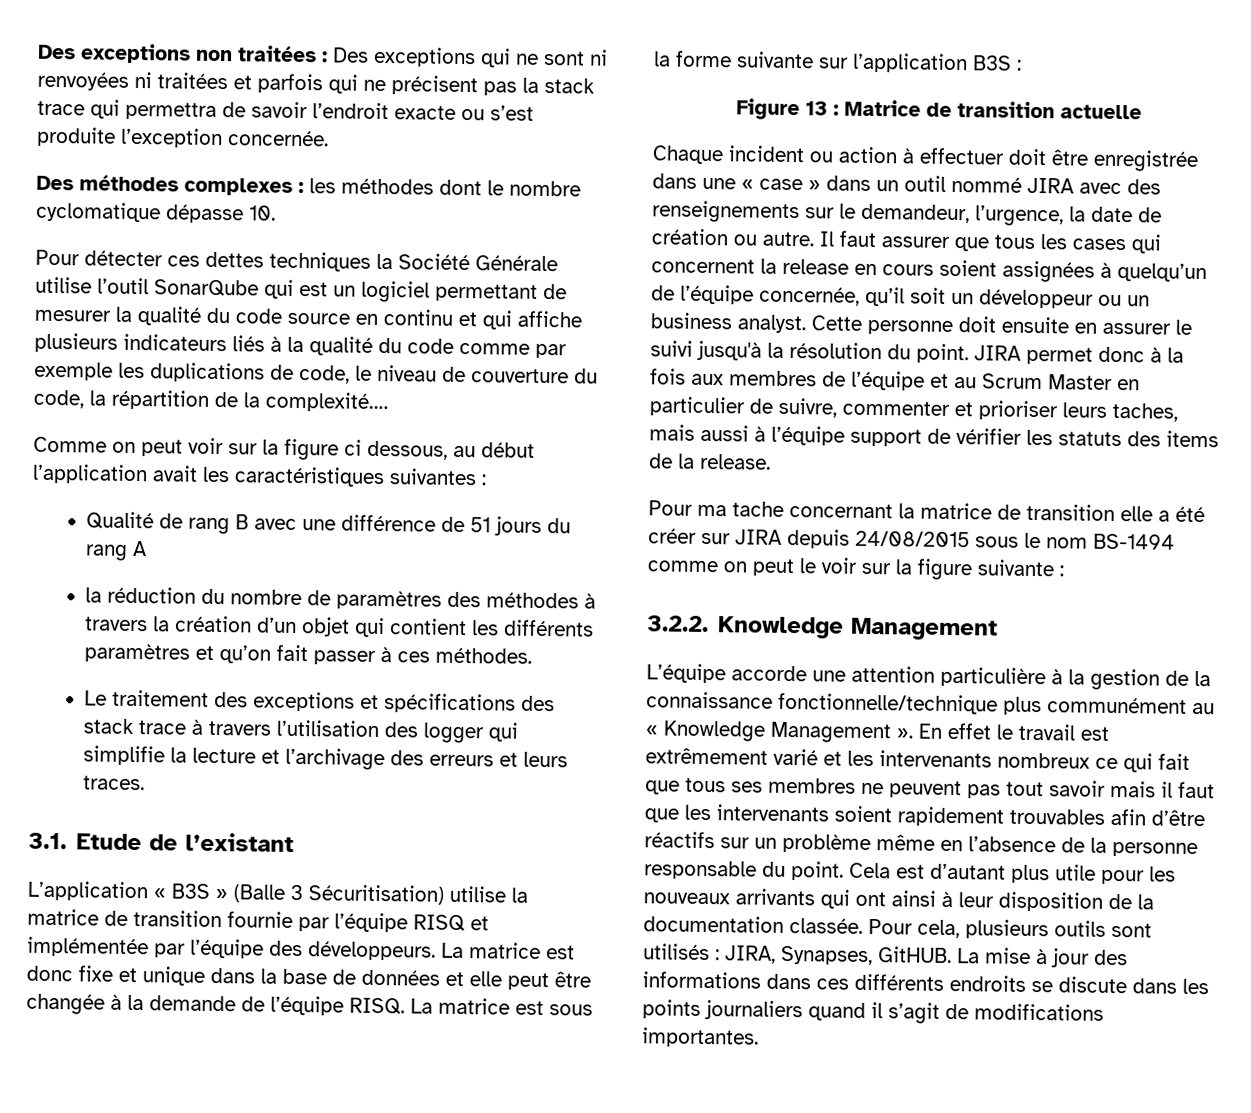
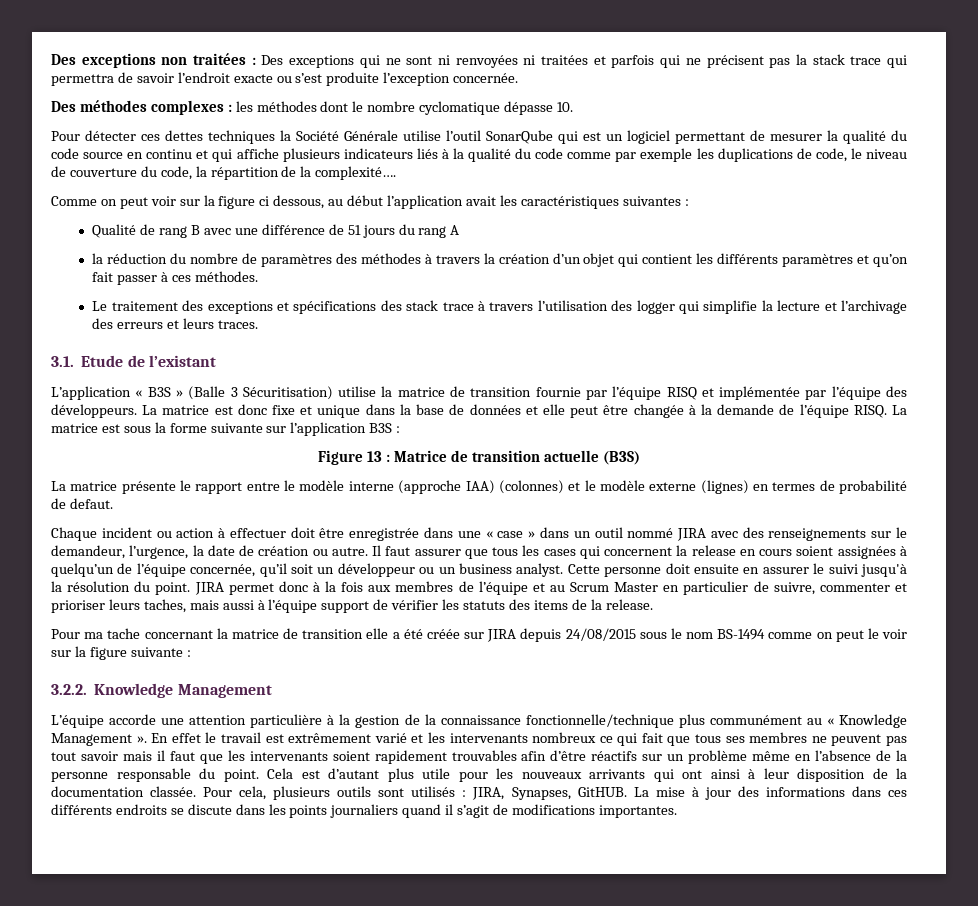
- Figure 13 : Matrice de transition actuelle
+ Figure 13 : Matrice de transition actuelle (B3S)
+ La matrice présente le rapport entre le modèle interne (approche IAA) (colonnes) et le modèle externe (lignes) en termes de probabilité de defaut.
- Pour ma tache concernant la matrice de transition elle a été créer sur JIRA depuis 24/08/2015 sous le nom BS-1494 comme on peut le voir sur la figure suivante :
+ Pour ma tache concernant la matrice de transition elle a été créée sur JIRA depuis 24/08/2015 sous le nom BS-1494 comme on peut le voir sur la figure suivante :

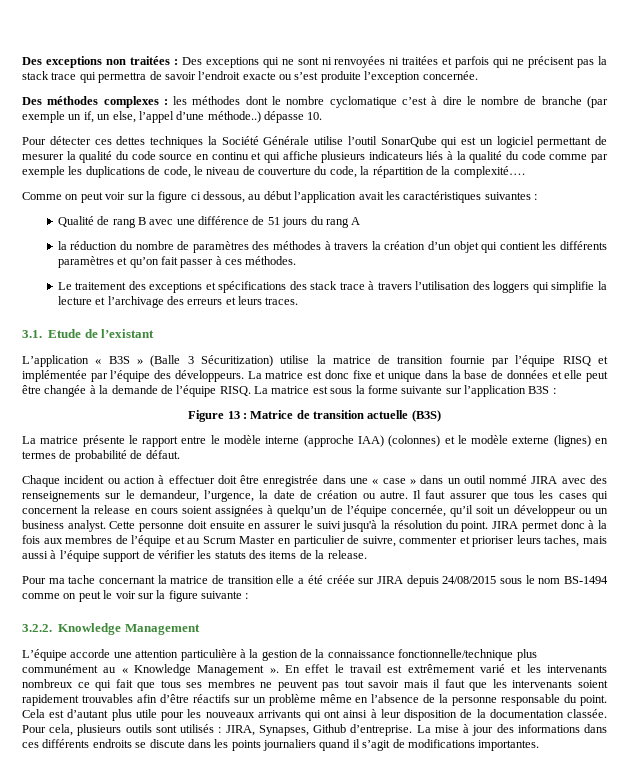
- Des méthodes complexes : les méthodes dont le nombre cyclomatique dépasse 10.
+ Des méthodes complexes : les méthodes dont le nombre cyclomatique c’est à dire le nombre de branche (par exemple un if, un else, l’appel d’une méthode..) dépasse 10.
- Le traitement des exceptions et spécifications des stack trace à travers l’utilisation des logger qui simplifie la lecture et l’archivage des erreurs et leurs traces.
+ Le traitement des exceptions et spécifications des stack trace à travers l’utilisation des loggers qui simplifie la lecture et l’archivage des erreurs et leurs traces.
- L’application « B3S » (Balle 3 Sécuritisation) utilise la matrice de transition fournie par l’équipe RISQ et implémentée par l’équipe des développeurs.
+ L’application « B3S » (Balle 3 Sécuritization) utilise la matrice de transition fournie par l’équipe RISQ et implémentée par l’équipe des développeurs.
- La matrice présente le rapport entre le modèle interne (approche IAA) (colonnes) et le modèle externe (lignes) en termes de probabilité de defaut.
+ La matrice présente le rapport entre le modèle interne (approche IAA) (colonnes) et le modèle externe (lignes) en termes de probabilité de défaut.
- Pour cela, plusieurs outils sont utilisés : JIRA, Synapses, GitHUB.
+ Pour cela, plusieurs outils sont utilisés : JIRA, Synapses, Github d’entreprise.

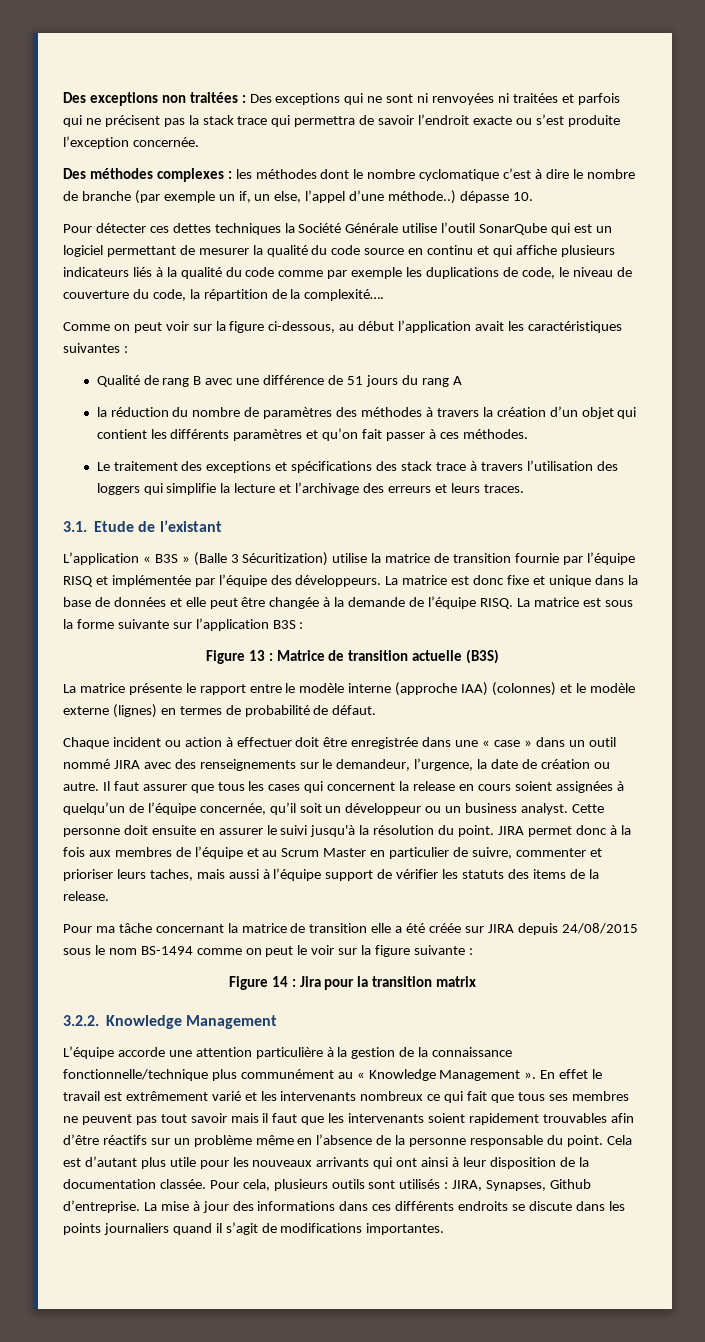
- Comme on peut voir sur la figure ci dessous, au début l’application avait les caractéristiques suivantes :
+ Comme on peut voir sur la figure ci-dessous, au début l’application avait les caractéristiques suivantes :
- Pour ma tache concernant la matrice de transition elle a été créée sur JIRA depuis 24/08/2015 sous le nom BS-1494 comme on peut le voir sur la figure suivante :
+ Pour ma tâche concernant la matrice de transition elle a été créée sur JIRA depuis 24/08/2015 sous le nom BS-1494 comme on peut le voir sur la figure suivante :
+ Figure 14 : Jira pour la transition matrix

